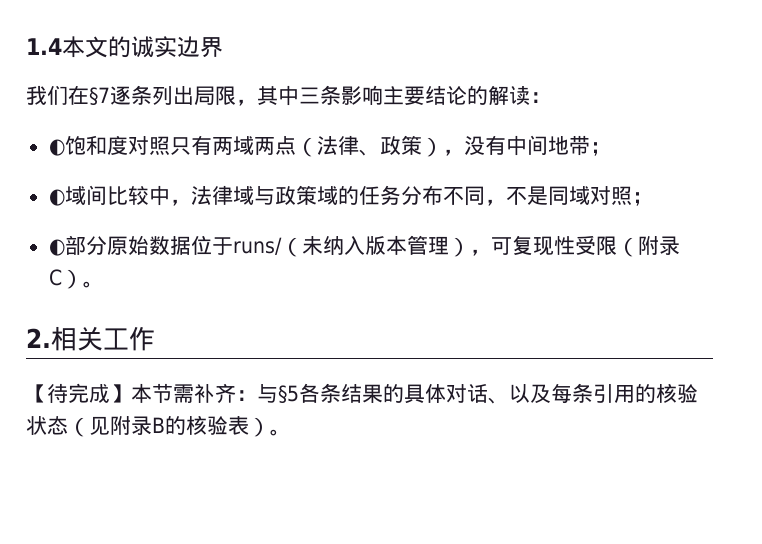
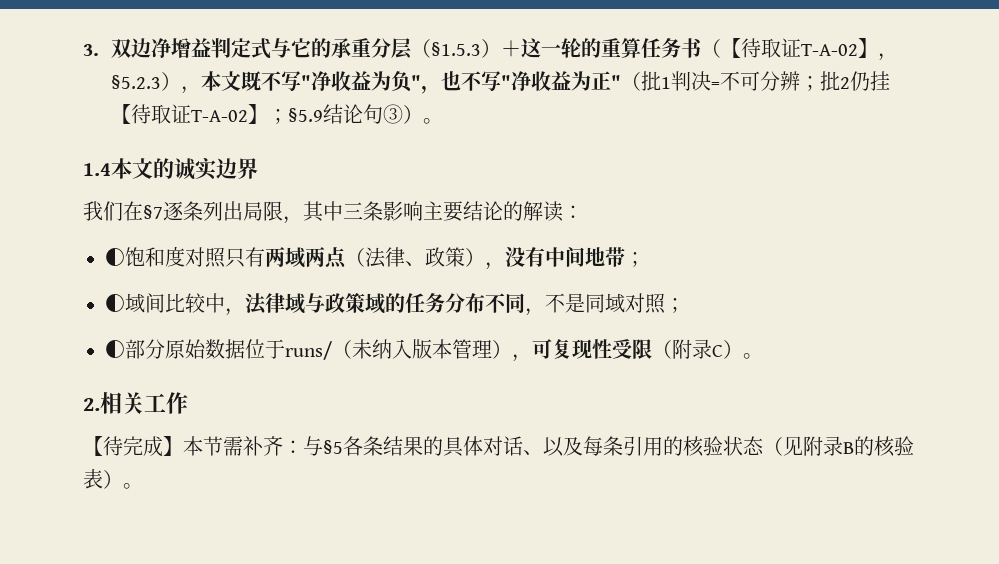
+ 3.双边净增益判定式与它的承重分层（§1.5.3）＋这一轮的重算任务书（【待取证T-A-02】，§5.2.3），本文既不写"净收益为负"，也不写"净收益为正"（批1判决=不可分辨；批2仍挂【待取证T-A-02】；§5.9结论句③）。

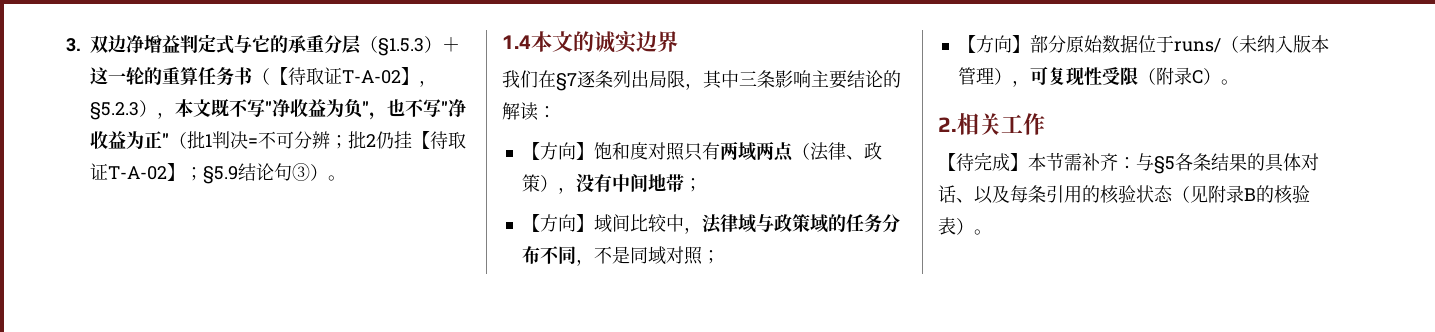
- ◐饱和度对照只有两域两点（法律、政策），没有中间地带；
+ 【方向】饱和度对照只有两域两点（法律、政策），没有中间地带；
- ◐域间比较中，法律域与政策域的任务分布不同，不是同域对照；
+ 【方向】域间比较中，法律域与政策域的任务分布不同，不是同域对照；
- ◐部分原始数据位于runs/（未纳入版本管理），可复现性受限（附录C）。
+ 【方向】部分原始数据位于runs/（未纳入版本管理），可复现性受限（附录C）。

